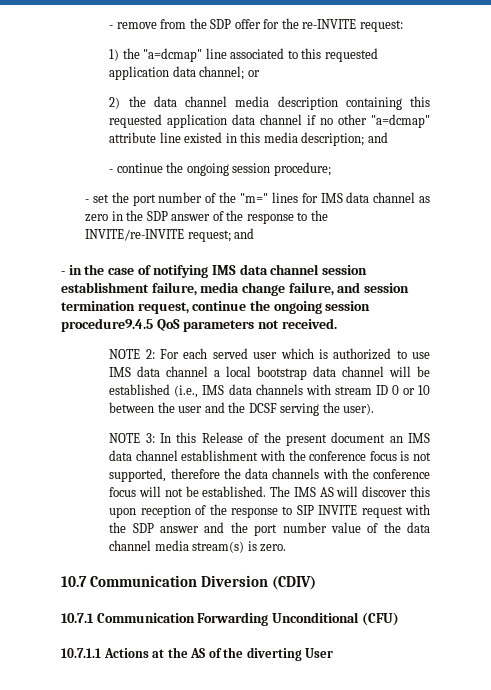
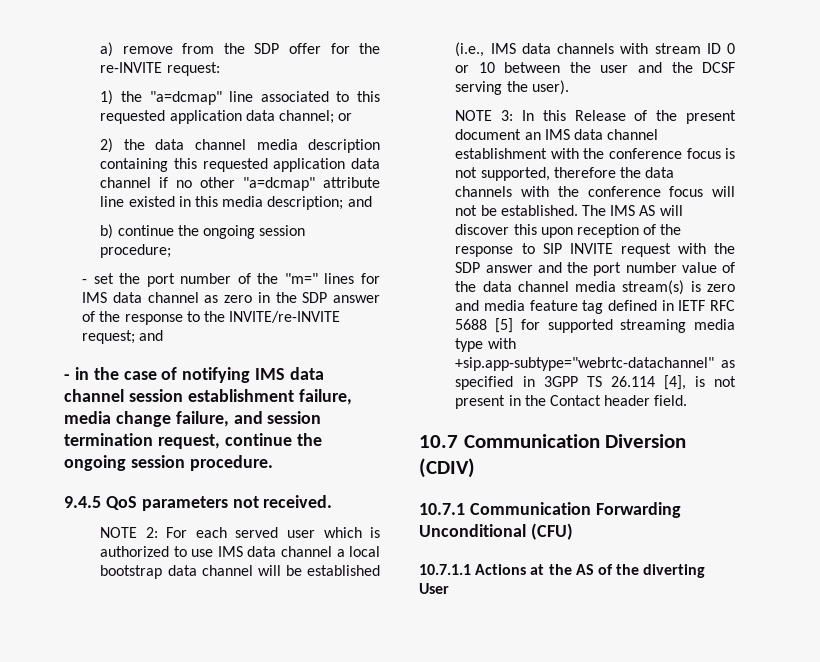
- - remove from the SDP offer for the re-INVITE request:
+ a) remove from the SDP offer for the re-INVITE request:
- - continue the ongoing session procedure;
+ b) continue the ongoing session procedure;
- - in the case of notifying IMS data channel session establishment failure, media change failure, and session termination request, continue the ongoing session procedure9.4.5 QoS parameters not received.
+ - in the case of notifying IMS data channel session establishment failure, media change failure, and session termination request, continue the ongoing session procedure.
+ 9.4.5 QoS parameters not received.
- The IMS AS will discover this upon reception of the response to SIP INVITE request with the SDP answer and the port number value of the data channel media stream(s) is zero.
+ The IMS AS will discover this upon reception of the response to SIP INVITE request with the SDP answer and the port number value of the data channel media stream(s) is zero and media feature tag defined in IETF RFC 5688 [5] for supported streaming media type with +sip.app-subtype="webrtc-datachannel" as specified in 3GPP TS 26.114 [4], is not present in the Contact header field.

